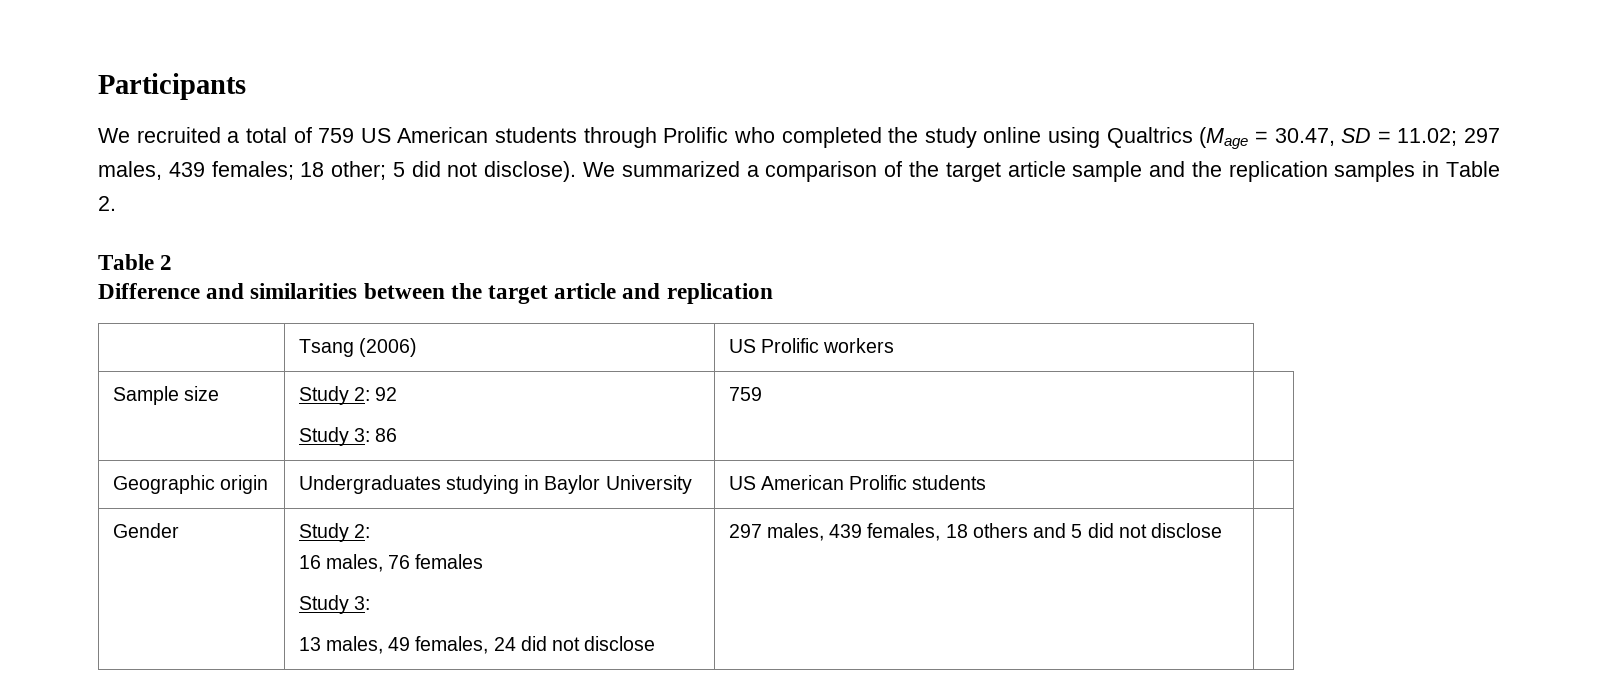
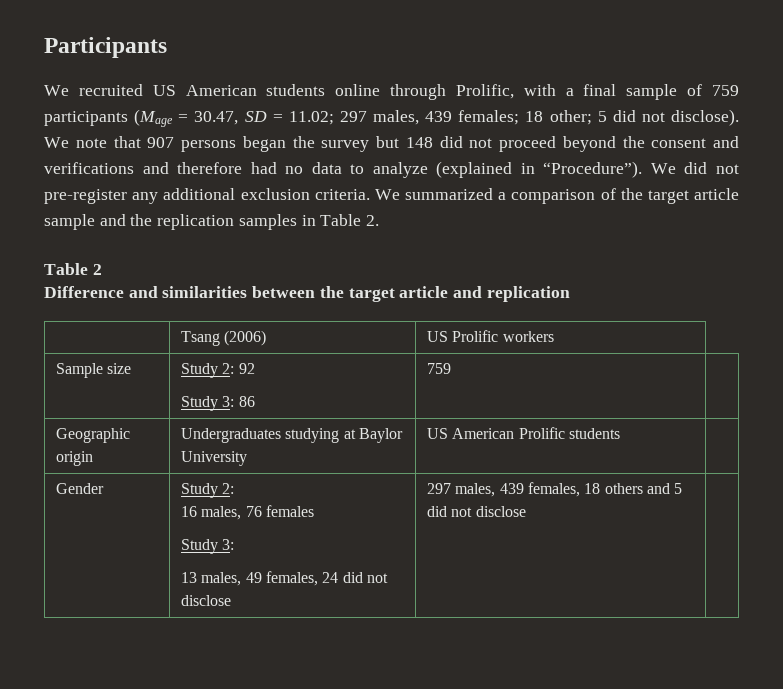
- We recruited a total of 759 US American students through Prolific who completed the study online using Qualtrics (Mage = 30.47, SD = 11.02; 297 males, 439 females; 18 other; 5 did not disclose).
+ We recruited US American students online through Prolific, with a final sample of 759 participants (Mage = 30.47, SD = 11.02; 297 males, 439 females; 18 other; 5 did not disclose).
- We summarized a comparison of the target article sample and the replication samples in Table 2.
+ We note that 907 persons began the survey but 148 did not proceed beyond the consent and verifications and therefore had no data to analyze (explained in “Procedure”). We did not pre-register any additional exclusion criteria. We summarized a comparison of the target article sample and the replication samples in Table 2.
- Geographic origin | Undergraduates studying in Baylor University | US American Prolific students |
+ Geographic origin | Undergraduates studying at Baylor University | US American Prolific students |

